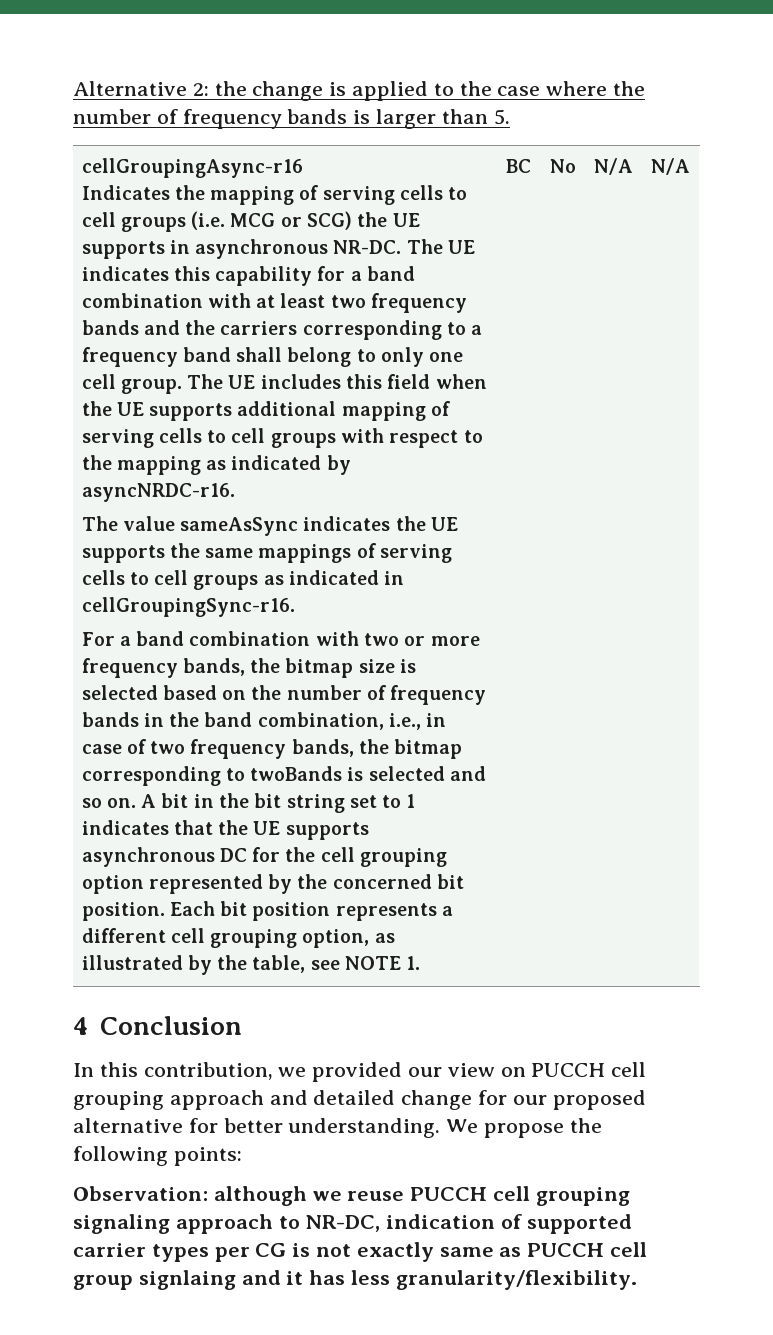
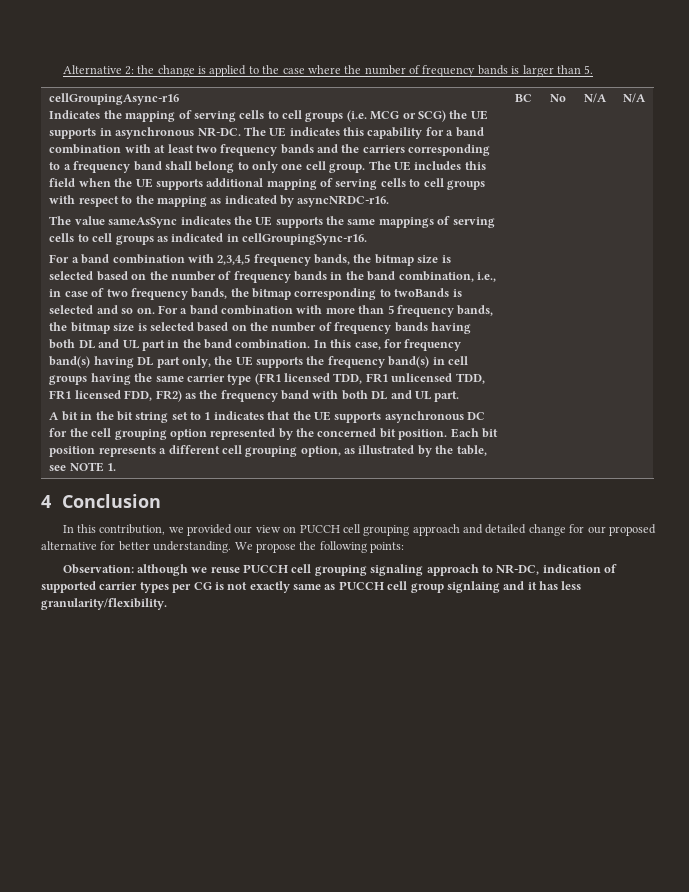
- For a band combination with two or more frequency bands, the bitmap size is selected based on the number of frequency bands in the band combination, i.e., in case of two frequency bands, the bitmap corresponding to twoBands is selected and so on. A bit in the bit string set to 1 indicates that the UE supports asynchronous DC for the cell grouping option represented by the concerned bit position.
+ For a band combination with 2,3,4,5 frequency bands, the bitmap size is selected based on the number of frequency bands in the band combination, i.e., in case of two frequency bands, the bitmap corresponding to twoBands is selected and so on. For a band combination with more than 5 frequency bands, the bitmap size is selected based on the number of frequency bands having both DL and UL part in the band combination. In this case, for frequency band(s) having DL part only, the UE supports the frequency band(s) in cell groups having the same carrier type (FR1 licensed TDD, FR1 unlicensed TDD, FR1 licensed FDD, FR2) as the frequency band with both DL and UL part.
+ A bit in the bit string set to 1 indicates that the UE supports asynchronous DC for the cell grouping option represented by the concerned bit position.

